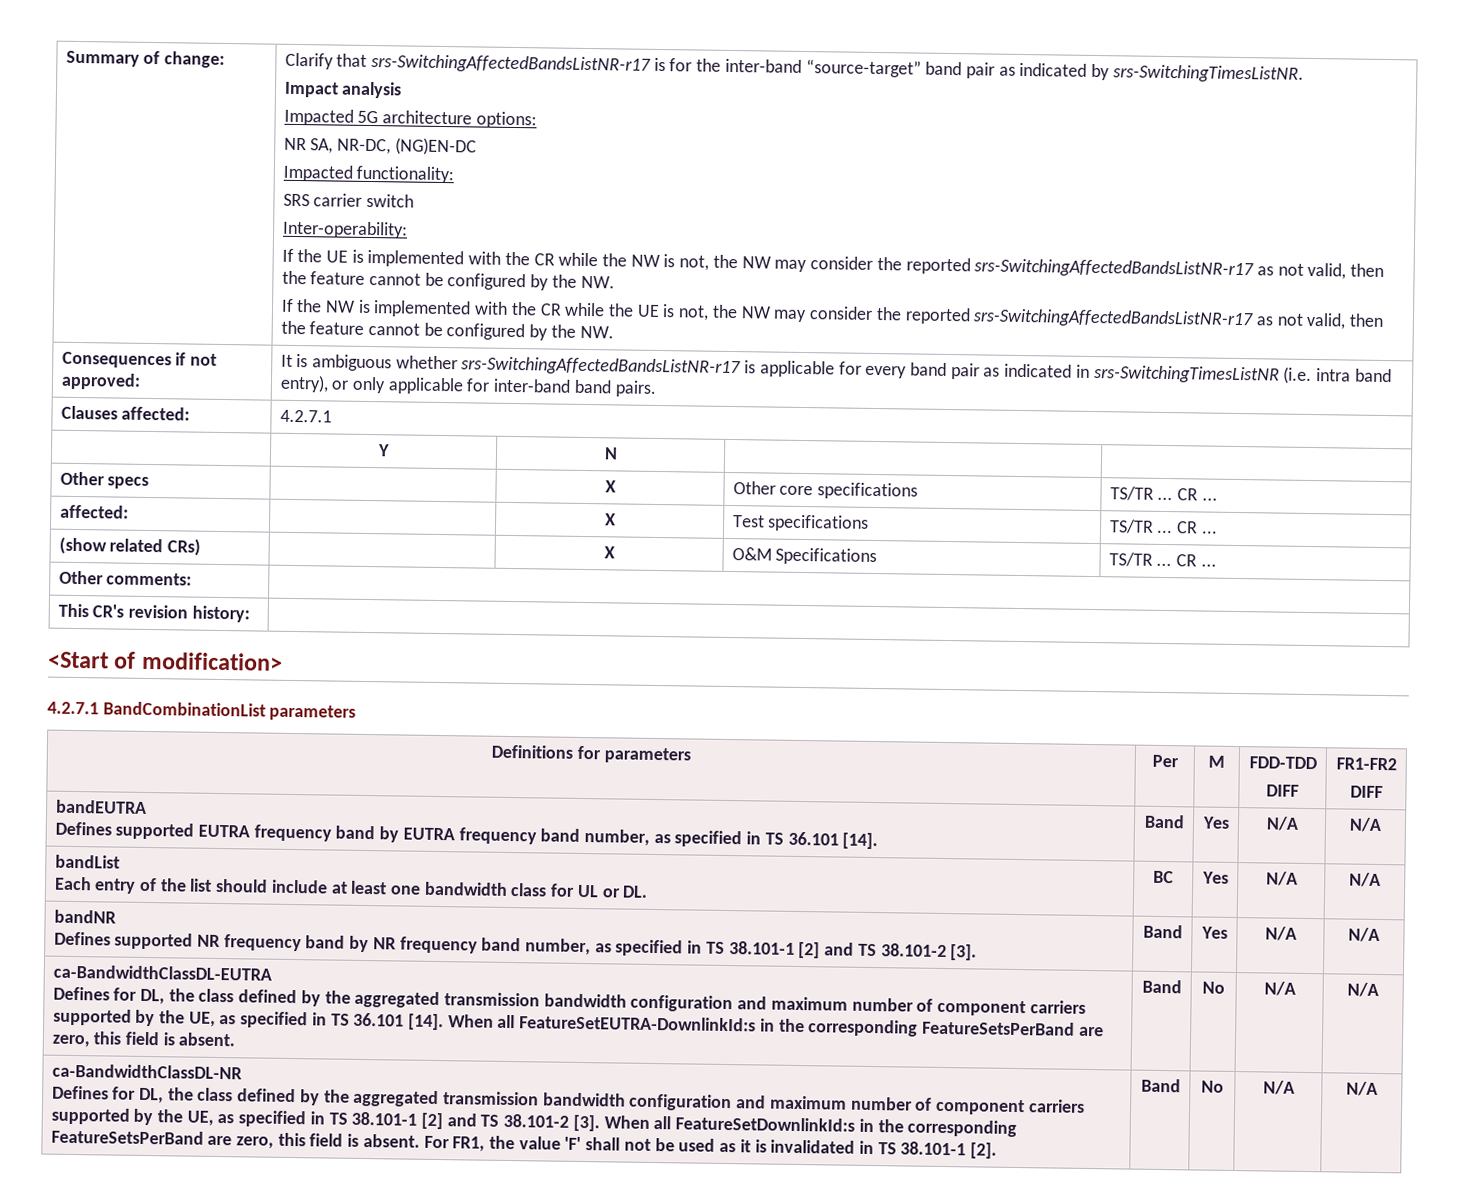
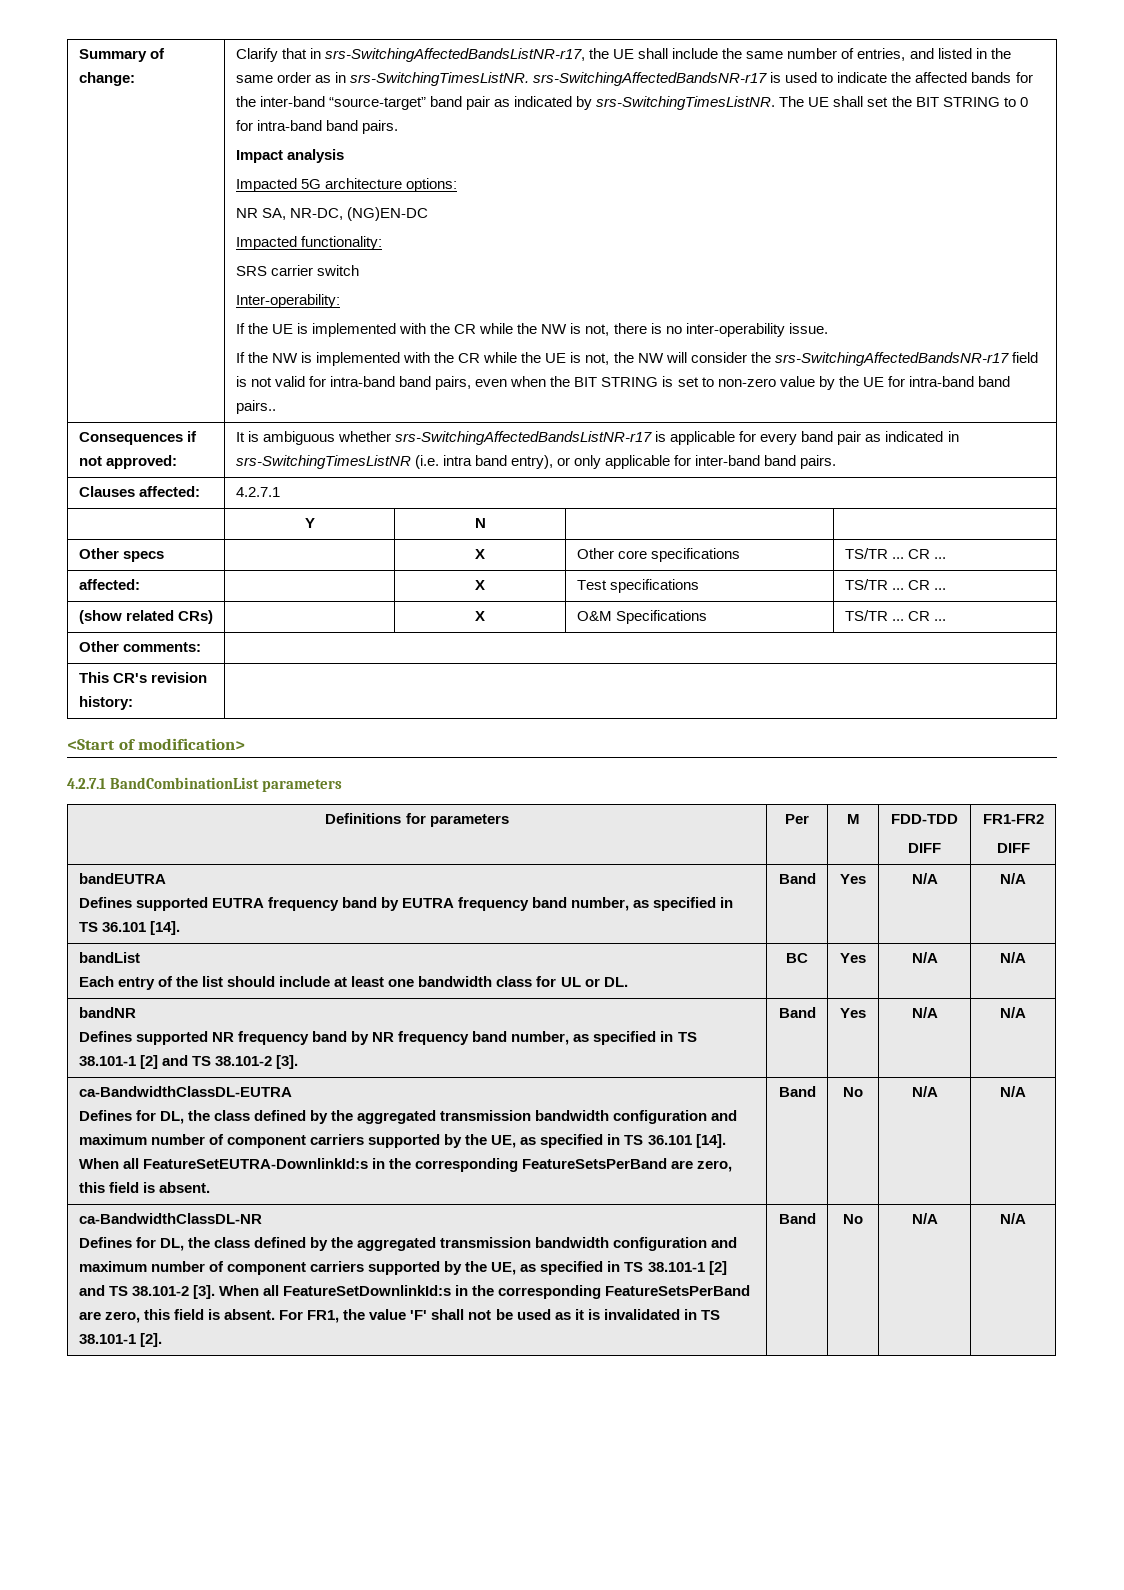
- Clarify that srs-SwitchingAffectedBandsListNR-r17 is for the inter-band “source-target” band pair as indicated by srs-SwitchingTimesListNR.
+ Clarify that in srs-SwitchingAffectedBandsListNR-r17, the UE shall include the same number of entries, and listed in the same order as in srs-SwitchingTimesListNR. srs-SwitchingAffectedBandsNR-r17 is used to indicate the affected bands for the inter-band “source-target” band pair as indicated by srs-SwitchingTimesListNR. The UE shall set the BIT STRING to 0 for intra-band band pairs.
- If the UE is implemented with the CR while the NW is not, the NW may consider the reported srs-SwitchingAffectedBandsListNR-r17 as not valid, then the feature cannot be configured by the NW.
+ If the UE is implemented with the CR while the NW is not, there is no inter-operability issue.
- If the NW is implemented with the CR while the UE is not, the NW may consider the reported srs-SwitchingAffectedBandsListNR-r17 as not valid, then the feature cannot be configured by the NW.
+ If the NW is implemented with the CR while the UE is not, the NW will consider the srs-SwitchingAffectedBandsNR-r17 field is not valid for intra-band band pairs, even when the BIT STRING is set to non-zero value by the UE for intra-band band pairs..

